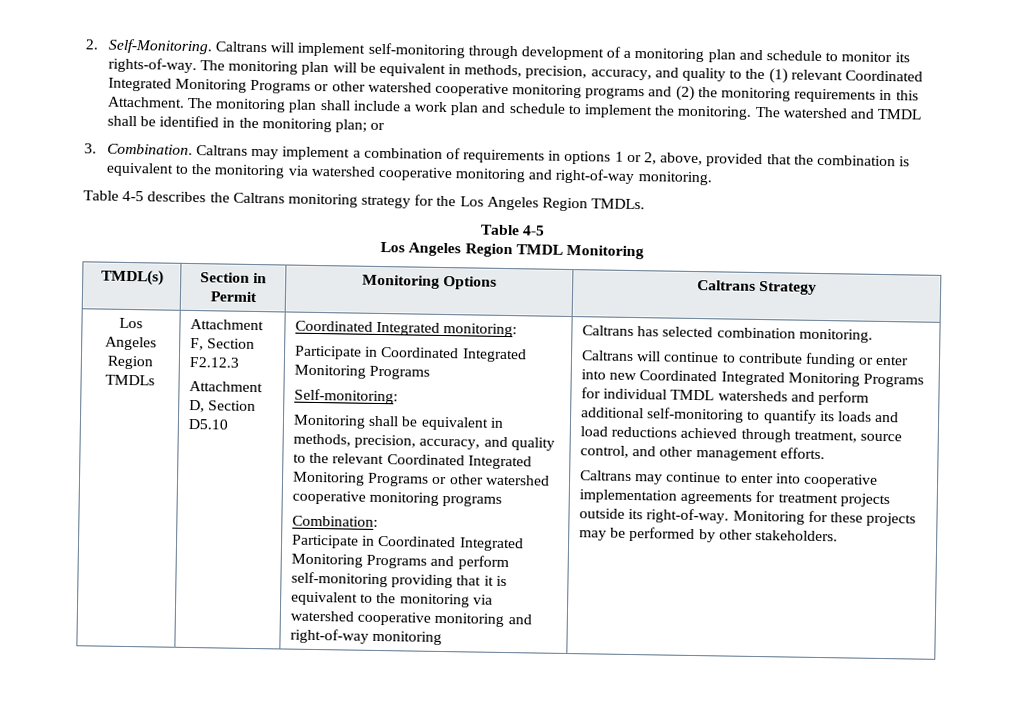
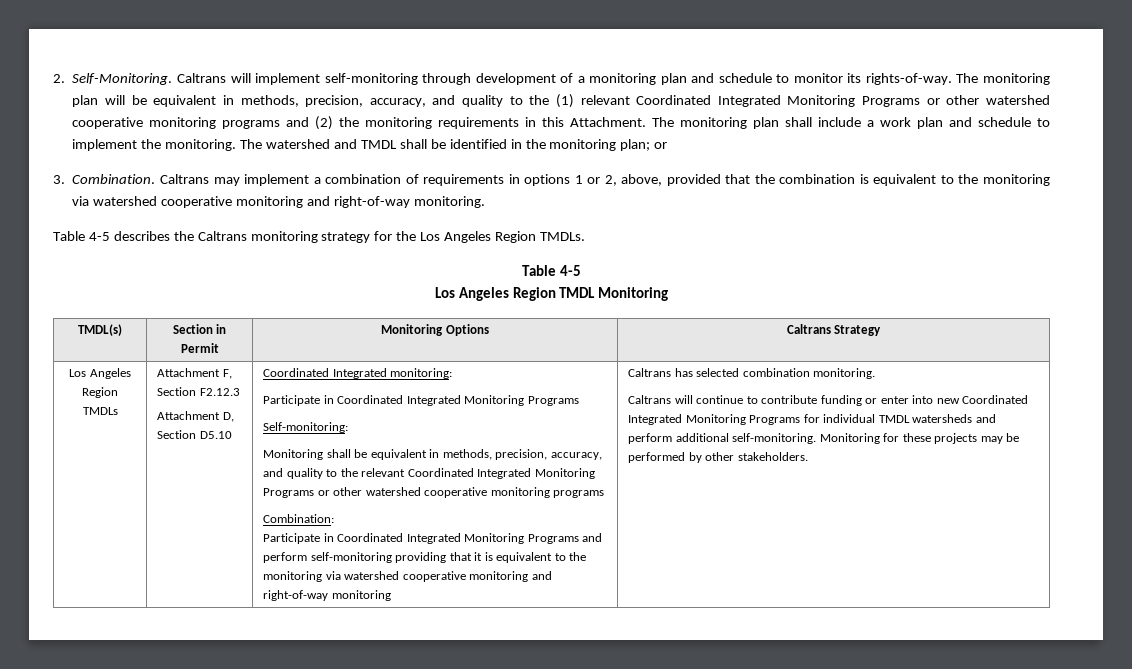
- Caltrans will continue to contribute funding or enter into new Coordinated Integrated Monitoring Programs for individual TMDL watersheds and perform additional self-monitoring to quantify its loads and load reductions achieved through treatment, source control, and other management efforts.
- Caltrans may continue to enter into cooperative implementation agreements for treatment projects outside its right-of-way.
+ Caltrans will continue to contribute funding or enter into new Coordinated Integrated Monitoring Programs for individual TMDL watersheds and perform additional self-monitoring.

